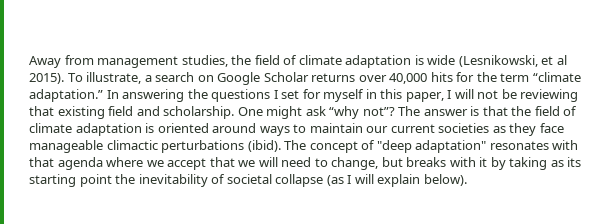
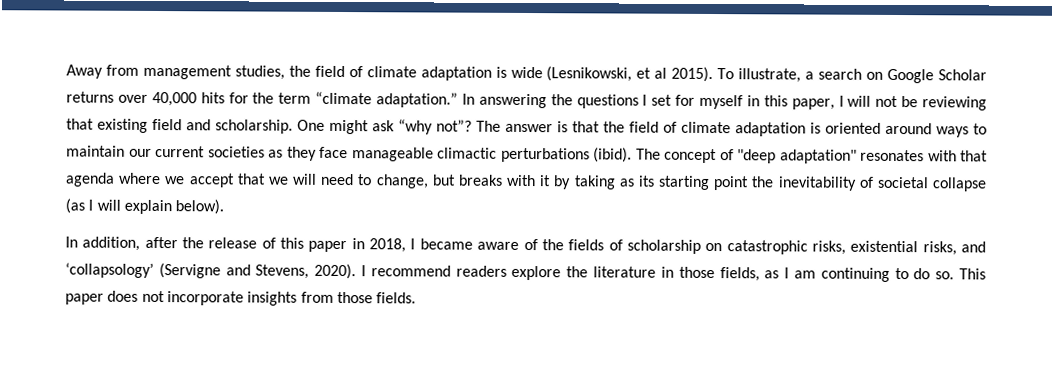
+ In addition, after the release of this paper in 2018, I became aware of the fields of scholarship on catastrophic risks, existential risks, and ‘collapsology’ (Servigne and Stevens, 2020). I recommend readers explore the literature in those fields, as I am continuing to do so. This paper does not incorporate insights from those fields.

